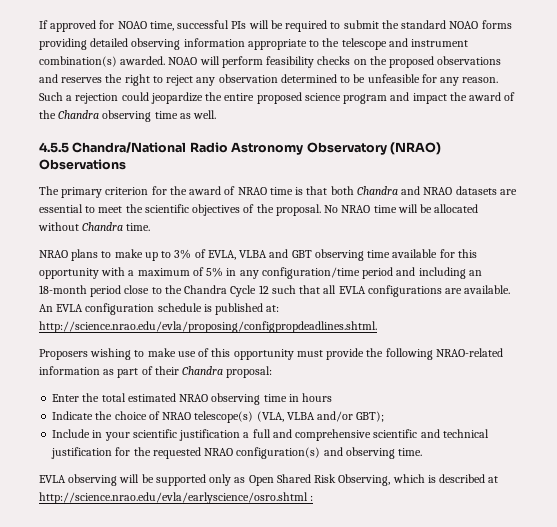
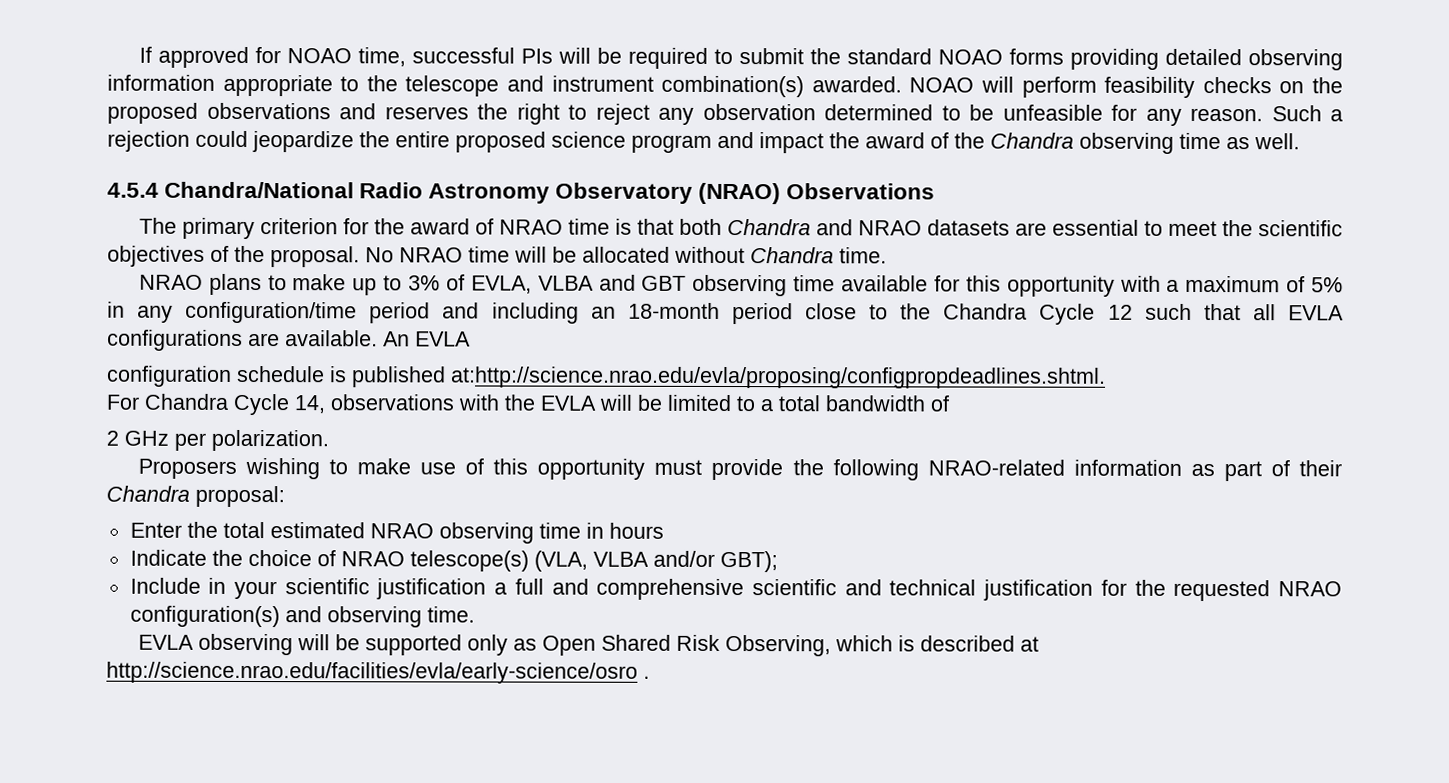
- 4.5.5 Chandra/National Radio Astronomy Observatory (NRAO) Observations
+ 4.5.4 Chandra/National Radio Astronomy Observatory (NRAO) Observations
- An EVLA configuration schedule is published at: http://science.nrao.edu/evla/proposing/configpropdeadlines.shtml.
+ An EVLA
+ configuration schedule is published at:http://science.nrao.edu/evla/proposing/configpropdeadlines.shtml.
+ For Chandra Cycle 14, observations with the EVLA will be limited to a total bandwidth of
+ 2 GHz per polarization.
- EVLA observing will be supported only as Open Shared Risk Observing, which is described at http://science.nrao.edu/evla/earlyscience/osro.shtml :
+ EVLA observing will be supported only as Open Shared Risk Observing, which is described at http://science.nrao.edu/facilities/evla/early-science/osro .

